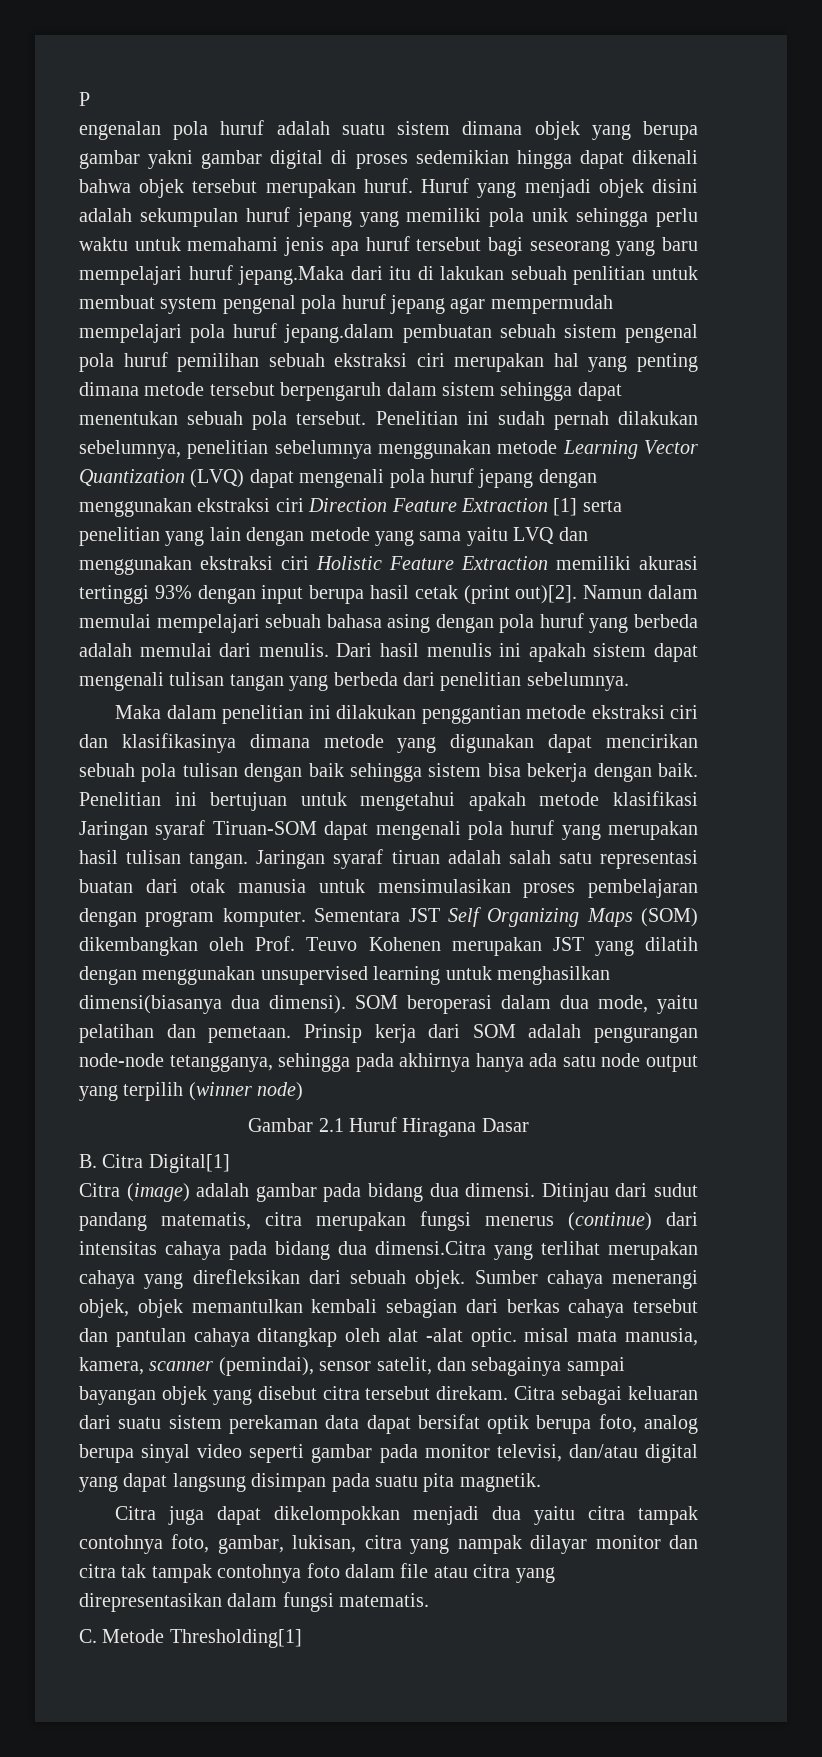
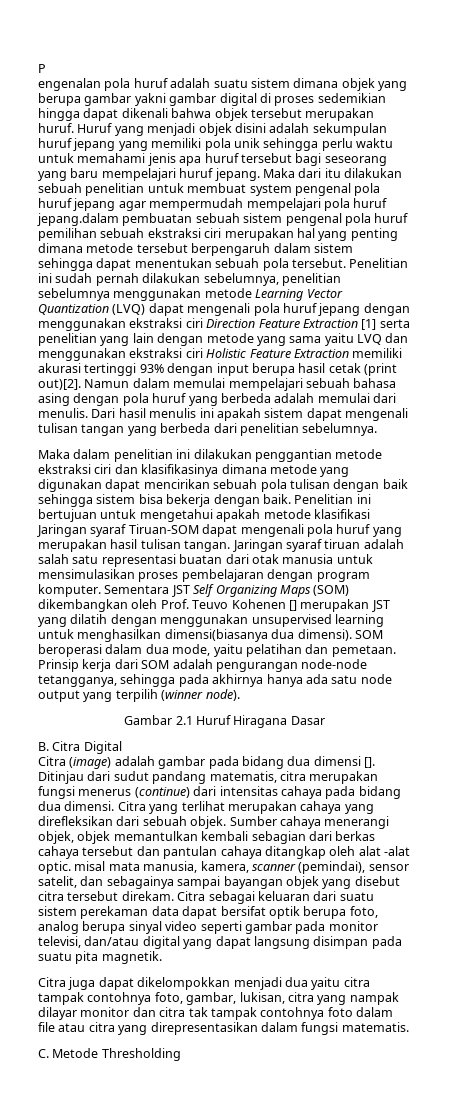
- Huruf yang menjadi objek disini adalah sekumpulan huruf jepang yang memiliki pola unik sehingga perlu waktu untuk memahami jenis apa huruf tersebut bagi seseorang yang baru mempelajari huruf jepang.Maka dari itu di lakukan sebuah penlitian untuk membuat system pengenal pola huruf jepang agar mempermudah mempelajari pola huruf jepang.dalam pembuatan sebuah sistem pengenal pola huruf pemilihan sebuah ekstraksi ciri merupakan hal yang penting dimana metode tersebut berpengaruh dalam sistem sehingga dapat menentukan sebuah pola tersebut.
+ Huruf yang menjadi objek disini adalah sekumpulan huruf jepang yang memiliki pola unik sehingga perlu waktu untuk memahami jenis apa huruf tersebut bagi seseorang yang baru mempelajari huruf jepang. Maka dari itu dilakukan sebuah penelitian untuk membuat system pengenal pola huruf jepang agar mempermudah mempelajari pola huruf jepang.dalam pembuatan sebuah sistem pengenal pola huruf pemilihan sebuah ekstraksi ciri merupakan hal yang penting dimana metode tersebut berpengaruh dalam sistem sehingga dapat menentukan sebuah pola tersebut.
- Sementara JST Self Organizing Maps (SOM) dikembangkan oleh Prof. Teuvo Kohenen merupakan JST yang dilatih dengan menggunakan unsupervised learning untuk menghasilkan dimensi(biasanya dua dimensi).
+ Sementara JST Self Organizing Maps (SOM) dikembangkan oleh Prof. Teuvo Kohenen [] merupakan JST yang dilatih dengan menggunakan unsupervised learning untuk menghasilkan dimensi(biasanya dua dimensi).
- Prinsip kerja dari SOM adalah pengurangan node-node tetangganya, sehingga pada akhirnya hanya ada satu node output yang terpilih (winner node)
+ Prinsip kerja dari SOM adalah pengurangan node-node tetangganya, sehingga pada akhirnya hanya ada satu node output yang terpilih (winner node).
- B. Citra Digital[1]
+ B. Citra Digital
- Citra (image) adalah gambar pada bidang dua dimensi.
+ Citra (image) adalah gambar pada bidang dua dimensi [].
- Ditinjau dari sudut pandang matematis, citra merupakan fungsi menerus (continue) dari intensitas cahaya pada bidang dua dimensi.Citra yang terlihat merupakan cahaya yang direfleksikan dari sebuah objek.
+ Ditinjau dari sudut pandang matematis, citra merupakan fungsi menerus (continue) dari intensitas cahaya pada bidang dua dimensi. Citra yang terlihat merupakan cahaya yang direfleksikan dari sebuah objek.
- C. Metode Thresholding[1]
+ C. Metode Thresholding

